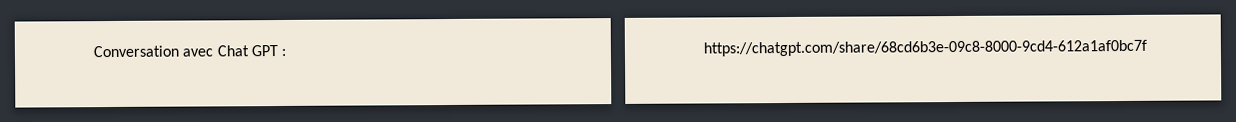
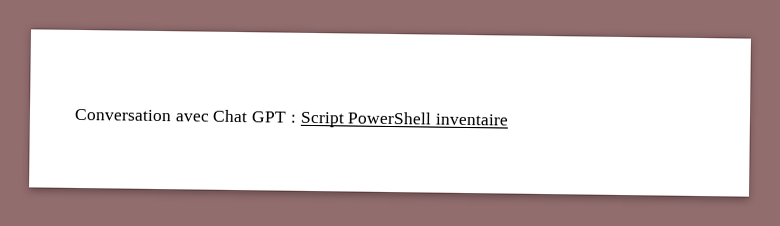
- Conversation avec Chat GPT : https://chatgpt.com/share/68cd6b3e-09c8-8000-9cd4-612a1af0bc7f
+ Conversation avec Chat GPT : Script PowerShell inventaire

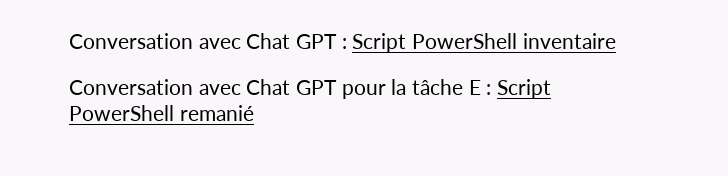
+ Conversation avec Chat GPT pour la tâche E : Script PowerShell remanié

